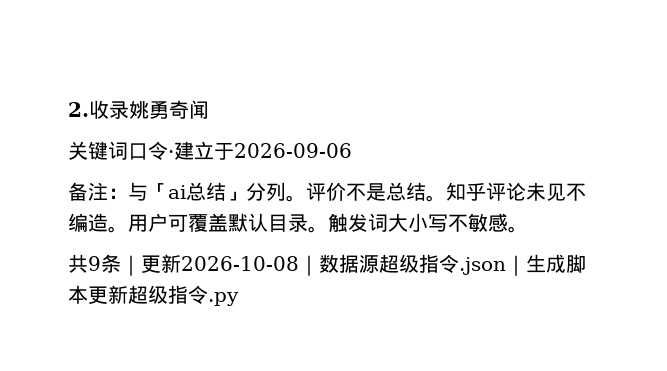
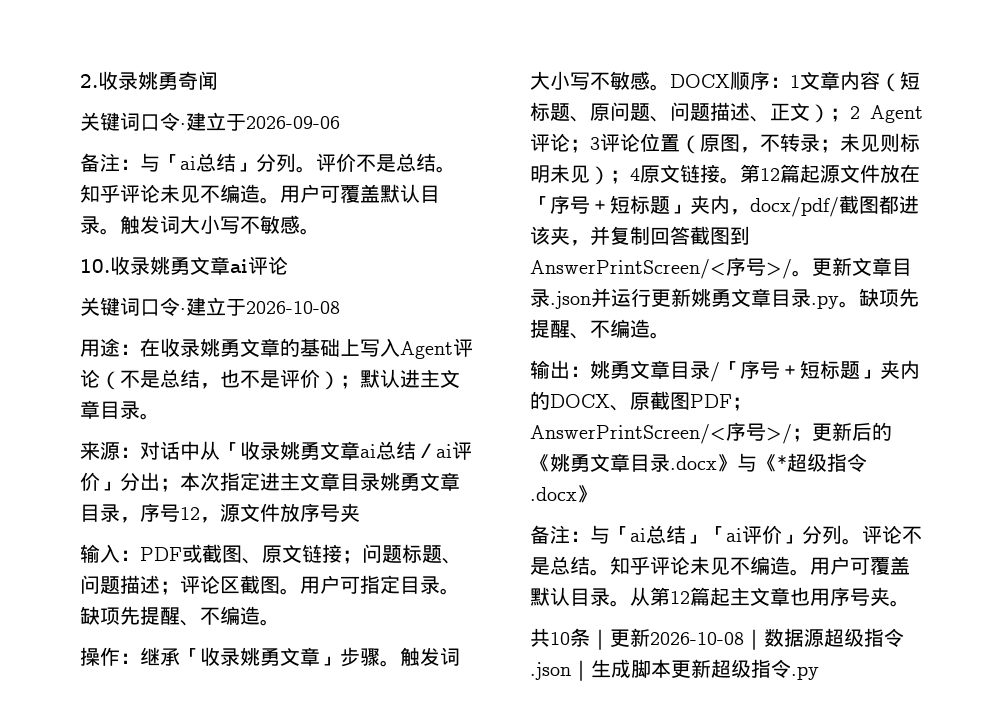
+ 10.收录姚勇文章ai评论
+ 关键词口令·建立于2026-10-08
+ 用途：在收录姚勇文章的基础上写入Agent评论（不是总结，也不是评价）；默认进主文章目录。
+ 来源：对话中从「收录姚勇文章ai总结／ai评价」分出；本次指定进主文章目录姚勇文章目录，序号12，源文件放序号夹
+ 输入：PDF或截图、原文链接；问题标题、问题描述；评论区截图。用户可指定目录。缺项先提醒、不编造。
+ 操作：继承「收录姚勇文章」步骤。触发词大小写不敏感。DOCX顺序：1文章内容（短标题、原问题、问题描述、正文）；2 Agent评论；3评论位置（原图，不转录；未见则标明未见）；4原文链接。第12篇起源文件放在「序号＋短标题」夹内，docx/pdf/截图都进该夹，并复制回答截图到AnswerPrintScreen/<序号>/。更新文章目录.json并运行更新姚勇文章目录.py。缺项先提醒、不编造。
+ 输出：姚勇文章目录/「序号＋短标题」夹内的DOCX、原截图PDF；AnswerPrintScreen/<序号>/；更新后的《姚勇文章目录.docx》与《*超级指令.docx》
+ 备注：与「ai总结」「ai评价」分列。评论不是总结。知乎评论未见不编造。用户可覆盖默认目录。从第12篇起主文章也用序号夹。
- 共9条｜更新2026-10-08｜数据源超级指令.json｜生成脚本更新超级指令.py
+ 共10条｜更新2026-10-08｜数据源超级指令.json｜生成脚本更新超级指令.py

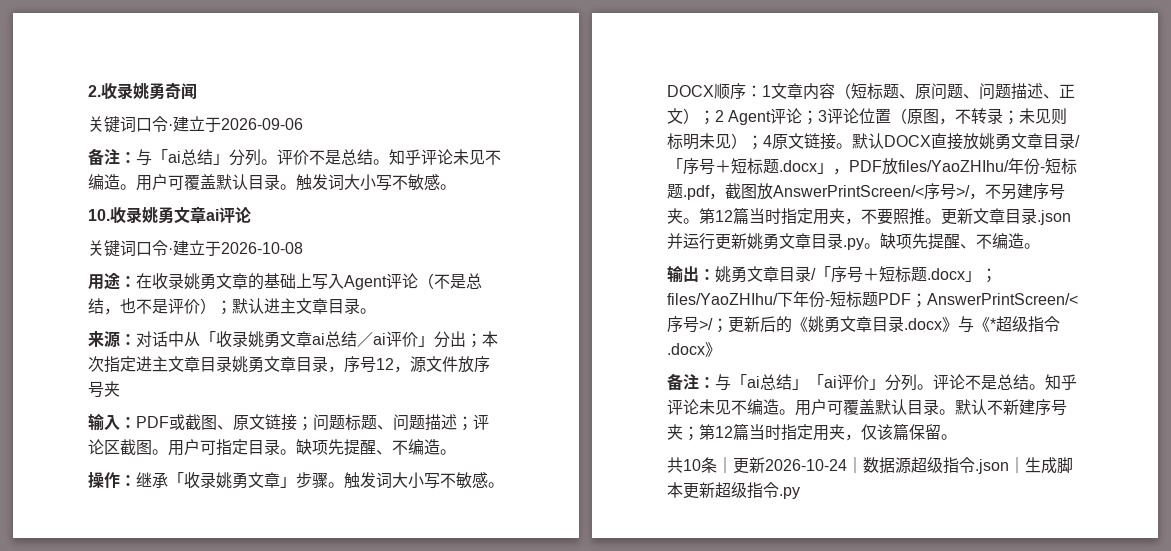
- 第12篇起源文件放在「序号＋短标题」夹内，docx/pdf/截图都进该夹，并复制回答截图到AnswerPrintScreen/<序号>/。
+ 默认DOCX直接放姚勇文章目录/「序号＋短标题.docx」，PDF放files/YaoZHIhu/年份-短标题.pdf，截图放AnswerPrintScreen/<序号>/，不另建序号夹。第12篇当时指定用夹，不要照推。
- 输出：姚勇文章目录/「序号＋短标题」夹内的DOCX、原截图PDF；AnswerPrintScreen/<序号>/；更新后的《姚勇文章目录.docx》与《*超级指令.docx》
+ 输出：姚勇文章目录/「序号＋短标题.docx」；files/YaoZHIhu/下年份-短标题PDF；AnswerPrintScreen/<序号>/；更新后的《姚勇文章目录.docx》与《*超级指令.docx》
- 从第12篇起主文章也用序号夹。
+ 默认不新建序号夹；第12篇当时指定用夹，仅该篇保留。
- 共10条｜更新2026-10-08｜数据源超级指令.json｜生成脚本更新超级指令.py
+ 共10条｜更新2026-10-24｜数据源超级指令.json｜生成脚本更新超级指令.py

